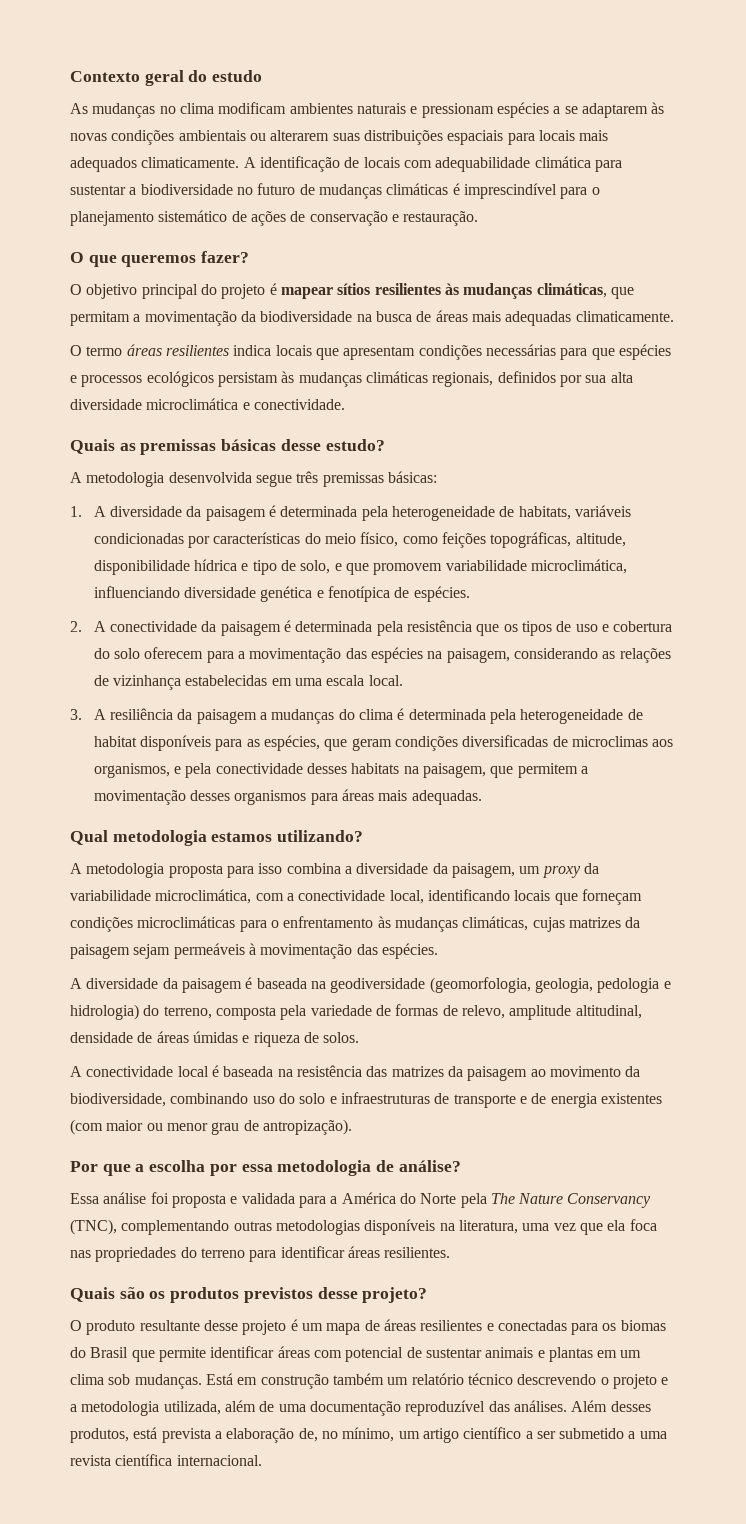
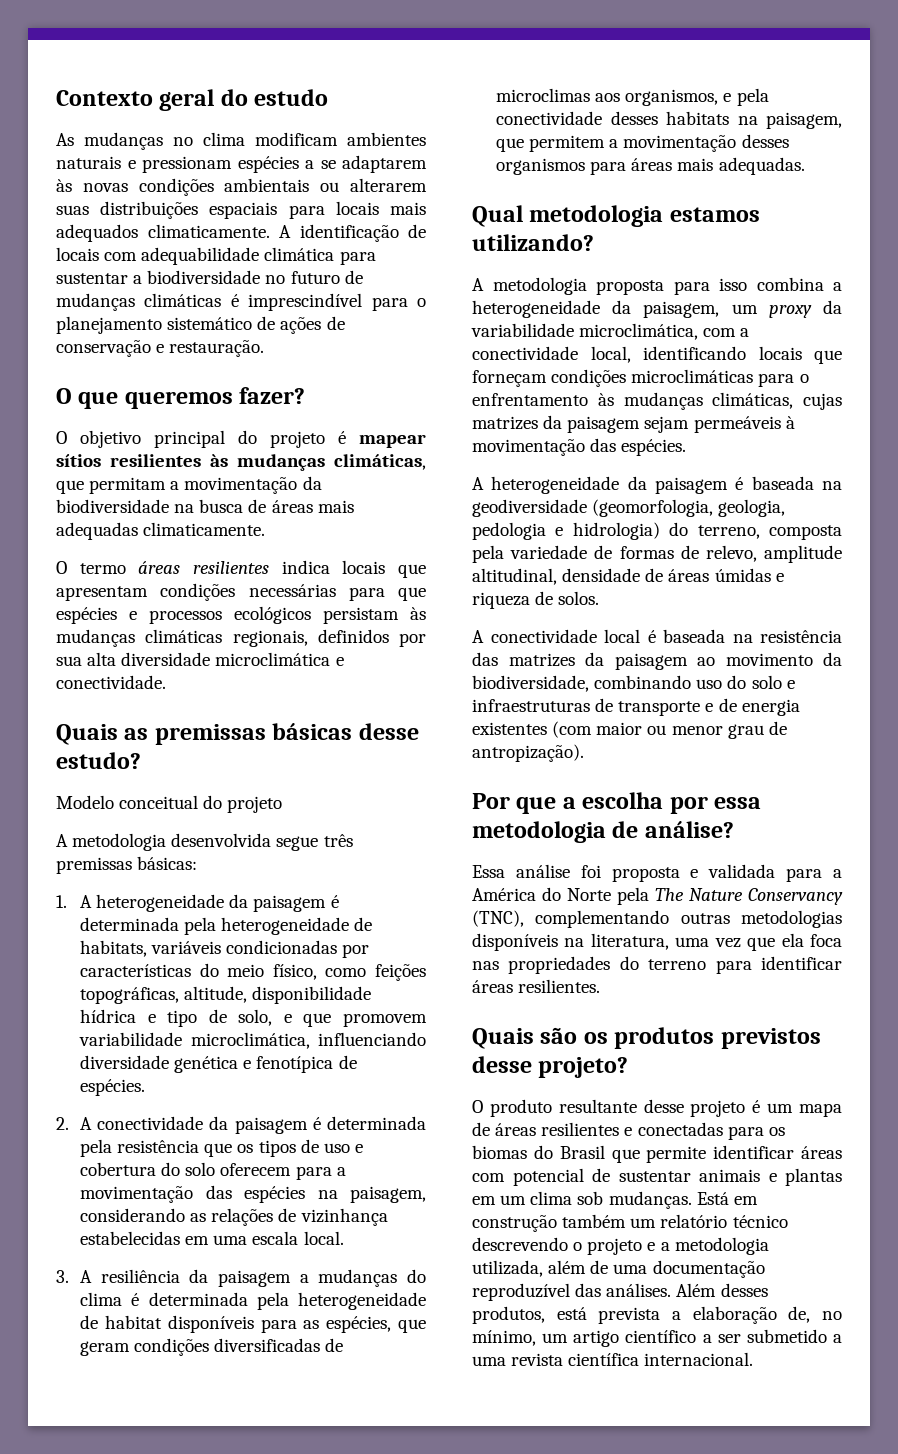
+ Modelo conceitual do projeto
- 1. A diversidade da paisagem é determinada pela heterogeneidade de habitats, variáveis condicionadas por características do meio físico, como feições topográficas, altitude, disponibilidade hídrica e tipo de solo, e que promovem variabilidade microclimática, influenciando diversidade genética e fenotípica de espécies.
+ 1. A heterogeneidade da paisagem é determinada pela heterogeneidade de habitats, variáveis condicionadas por características do meio físico, como feições topográficas, altitude, disponibilidade hídrica e tipo de solo, e que promovem variabilidade microclimática, influenciando diversidade genética e fenotípica de espécies.
- A metodologia proposta para isso combina a diversidade da paisagem, um proxy da variabilidade microclimática, com a conectividade local, identificando locais que forneçam condições microclimáticas para o enfrentamento às mudanças climáticas, cujas matrizes da paisagem sejam permeáveis à movimentação das espécies.
+ A metodologia proposta para isso combina a heterogeneidade da paisagem, um proxy da variabilidade microclimática, com a conectividade local, identificando locais que forneçam condições microclimáticas para o enfrentamento às mudanças climáticas, cujas matrizes da paisagem sejam permeáveis à movimentação das espécies.
- A diversidade da paisagem é baseada na geodiversidade (geomorfologia, geologia, pedologia e hidrologia) do terreno, composta pela variedade de formas de relevo, amplitude altitudinal, densidade de áreas úmidas e riqueza de solos.
+ A heterogeneidade da paisagem é baseada na geodiversidade (geomorfologia, geologia, pedologia e hidrologia) do terreno, composta pela variedade de formas de relevo, amplitude altitudinal, densidade de áreas úmidas e riqueza de solos.

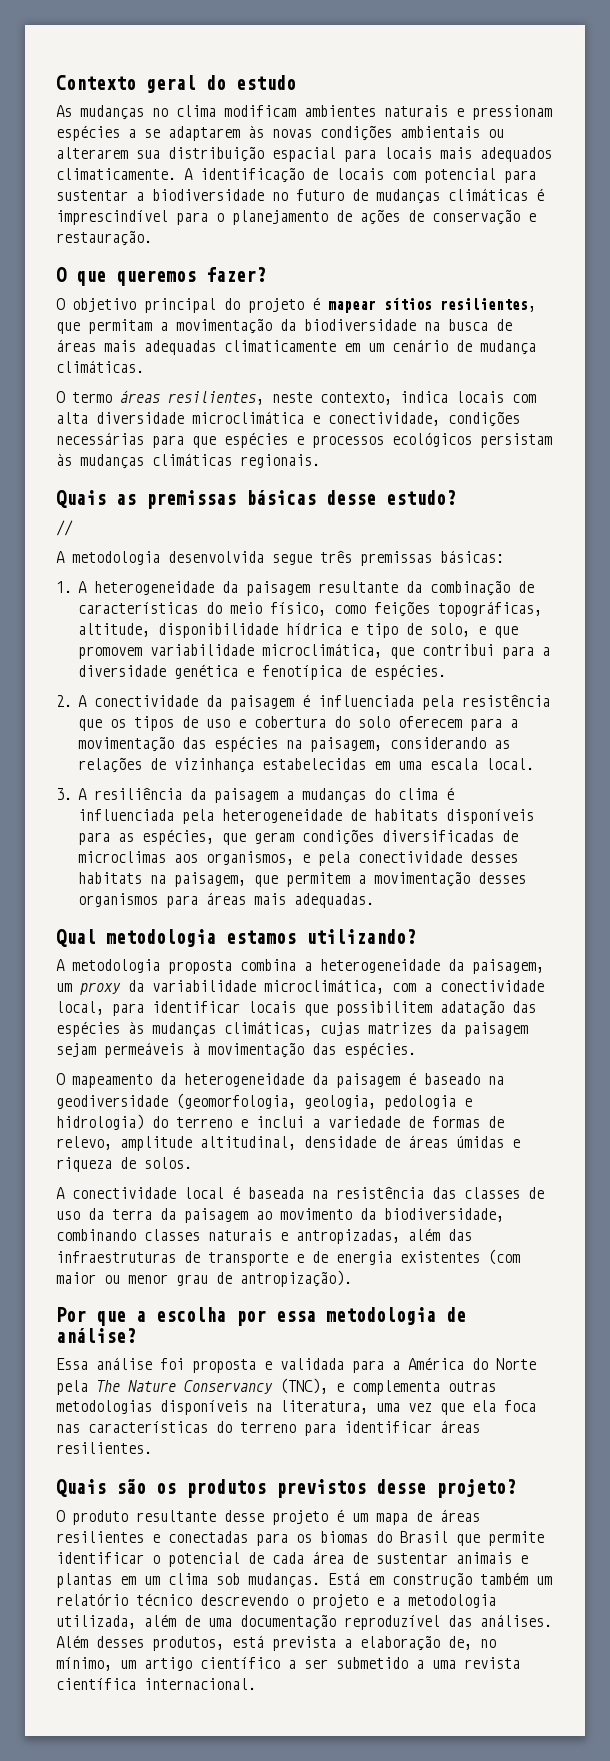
- As mudanças no clima modificam ambientes naturais e pressionam espécies a se adaptarem às novas condições ambientais ou alterarem suas distribuições espaciais para locais mais adequados climaticamente.
+ As mudanças no clima modificam ambientes naturais e pressionam espécies a se adaptarem às novas condições ambientais ou alterarem sua distribuição espacial para locais mais adequados climaticamente.
- A identificação de locais com adequabilidade climática para sustentar a biodiversidade no futuro de mudanças climáticas é imprescindível para o planejamento sistemático de ações de conservação e restauração.
+ A identificação de locais com potencial para sustentar a biodiversidade no futuro de mudanças climáticas é imprescindível para o planejamento de ações de conservação e restauração.
- O objetivo principal do projeto é mapear sítios resilientes às mudanças climáticas, que permitam a movimentação da biodiversidade na busca de áreas mais adequadas climaticamente.
- O termo áreas resilientes indica locais que apresentam condições necessárias para que espécies e processos ecológicos persistam às mudanças climáticas regionais, definidos por sua alta diversidade microclimática e conectividade.
+ O objetivo principal do projeto é mapear sítios resilientes, que permitam a movimentação da biodiversidade na busca de áreas mais adequadas climaticamente em um cenário de mudança climáticas.
+ O termo áreas resilientes, neste contexto, indica locais com alta diversidade microclimática e conectividade, condições necessárias para que espécies e processos ecológicos persistam às mudanças climáticas regionais.
  Quais as premissas básicas desse estudo?
- Modelo conceitual do projeto
+ //
- 1. A heterogeneidade da paisagem é determinada pela heterogeneidade de habitats, variáveis condicionadas por características do meio físico, como feições topográficas, altitude, disponibilidade hídrica e tipo de solo, e que promovem variabilidade microclimática, influenciando diversidade genética e fenotípica de espécies.
+ 1. A heterogeneidade da paisagem resultante da combinação de características do meio físico, como feições topográficas, altitude, disponibilidade hídrica e tipo de solo, e que promovem variabilidade microclimática, que contribui para a diversidade genética e fenotípica de espécies.
- 2. A conectividade da paisagem é determinada pela resistência que os tipos de uso e cobertura do solo oferecem para a movimentação das espécies na paisagem, considerando as relações de vizinhança estabelecidas em uma escala local.
+ 2. A conectividade da paisagem é influenciada pela resistência que os tipos de uso e cobertura do solo oferecem para a movimentação das espécies na paisagem, considerando as relações de vizinhança estabelecidas em uma escala local.
- 3. A resiliência da paisagem a mudanças do clima é determinada pela heterogeneidade de habitat disponíveis para as espécies, que geram condições diversificadas de microclimas aos organismos, e pela conectividade desses habitats na paisagem, que permitem a movimentação desses organismos para áreas mais adequadas.
+ 3. A resiliência da paisagem a mudanças do clima é influenciada pela heterogeneidade de habitats disponíveis para as espécies, que geram condições diversificadas de microclimas aos organismos, e pela conectividade desses habitats na paisagem, que permitem a movimentação desses organismos para áreas mais adequadas.
- A metodologia proposta para isso combina a heterogeneidade da paisagem, um proxy da variabilidade microclimática, com a conectividade local, identificando locais que forneçam condições microclimáticas para o enfrentamento às mudanças climáticas, cujas matrizes da paisagem sejam permeáveis à movimentação das espécies.
+ A metodologia proposta combina a heterogeneidade da paisagem, um proxy da variabilidade microclimática, com a conectividade local, para identificar locais que possibilitem adatação das espécies às mudanças climáticas, cujas matrizes da paisagem sejam permeáveis à movimentação das espécies.
- A heterogeneidade da paisagem é baseada na geodiversidade (geomorfologia, geologia, pedologia e hidrologia) do terreno, composta pela variedade de formas de relevo, amplitude altitudinal, densidade de áreas úmidas e riqueza de solos.
+ O mapeamento da heterogeneidade da paisagem é baseado na geodiversidade (geomorfologia, geologia, pedologia e hidrologia) do terreno e inclui a variedade de formas de relevo, amplitude altitudinal, densidade de áreas úmidas e riqueza de solos.
- A conectividade local é baseada na resistência das matrizes da paisagem ao movimento da biodiversidade, combinando uso do solo e infraestruturas de transporte e de energia existentes (com maior ou menor grau de antropização).
+ A conectividade local é baseada na resistência das classes de uso da terra da paisagem ao movimento da biodiversidade, combinando classes naturais e antropizadas, além das infraestruturas de transporte e de energia existentes (com maior ou menor grau de antropização).
- Essa análise foi proposta e validada para a América do Norte pela The Nature Conservancy (TNC), complementando outras metodologias disponíveis na literatura, uma vez que ela foca nas propriedades do terreno para identificar áreas resilientes.
+ Essa análise foi proposta e validada para a América do Norte pela The Nature Conservancy (TNC), e complementa outras metodologias disponíveis na literatura, uma vez que ela foca nas características do terreno para identificar áreas resilientes.
- O produto resultante desse projeto é um mapa de áreas resilientes e conectadas para os biomas do Brasil que permite identificar áreas com potencial de sustentar animais e plantas em um clima sob mudanças.
+ O produto resultante desse projeto é um mapa de áreas resilientes e conectadas para os biomas do Brasil que permite identificar o potencial de cada área de sustentar animais e plantas em um clima sob mudanças.

